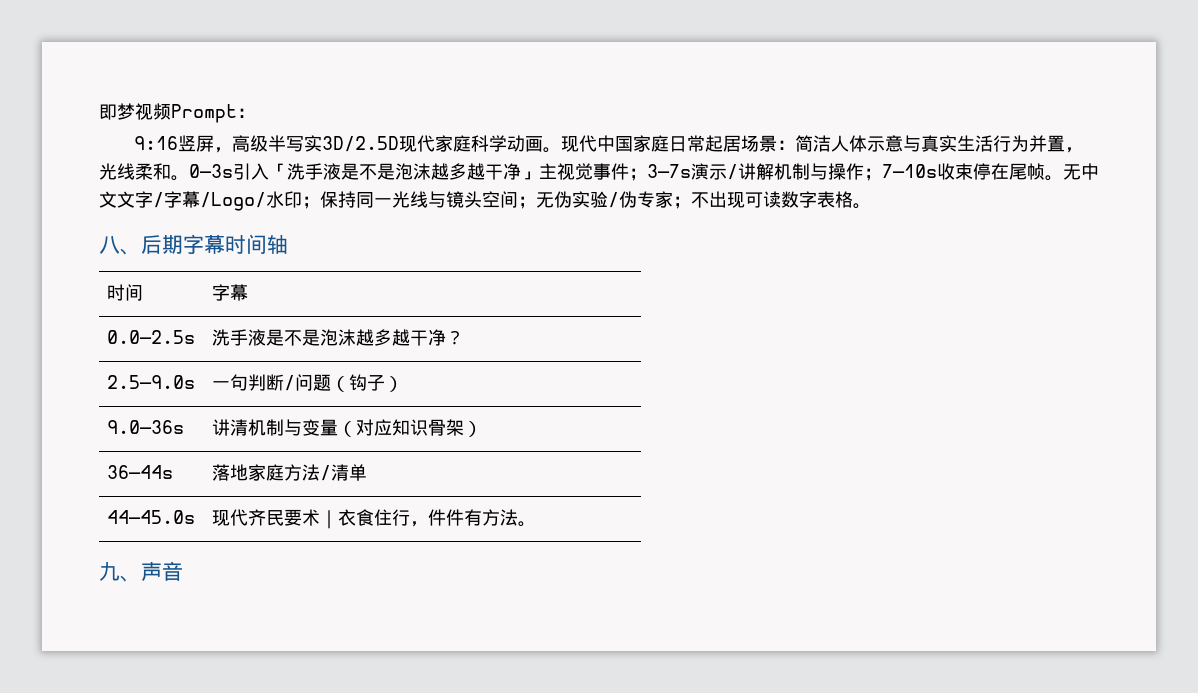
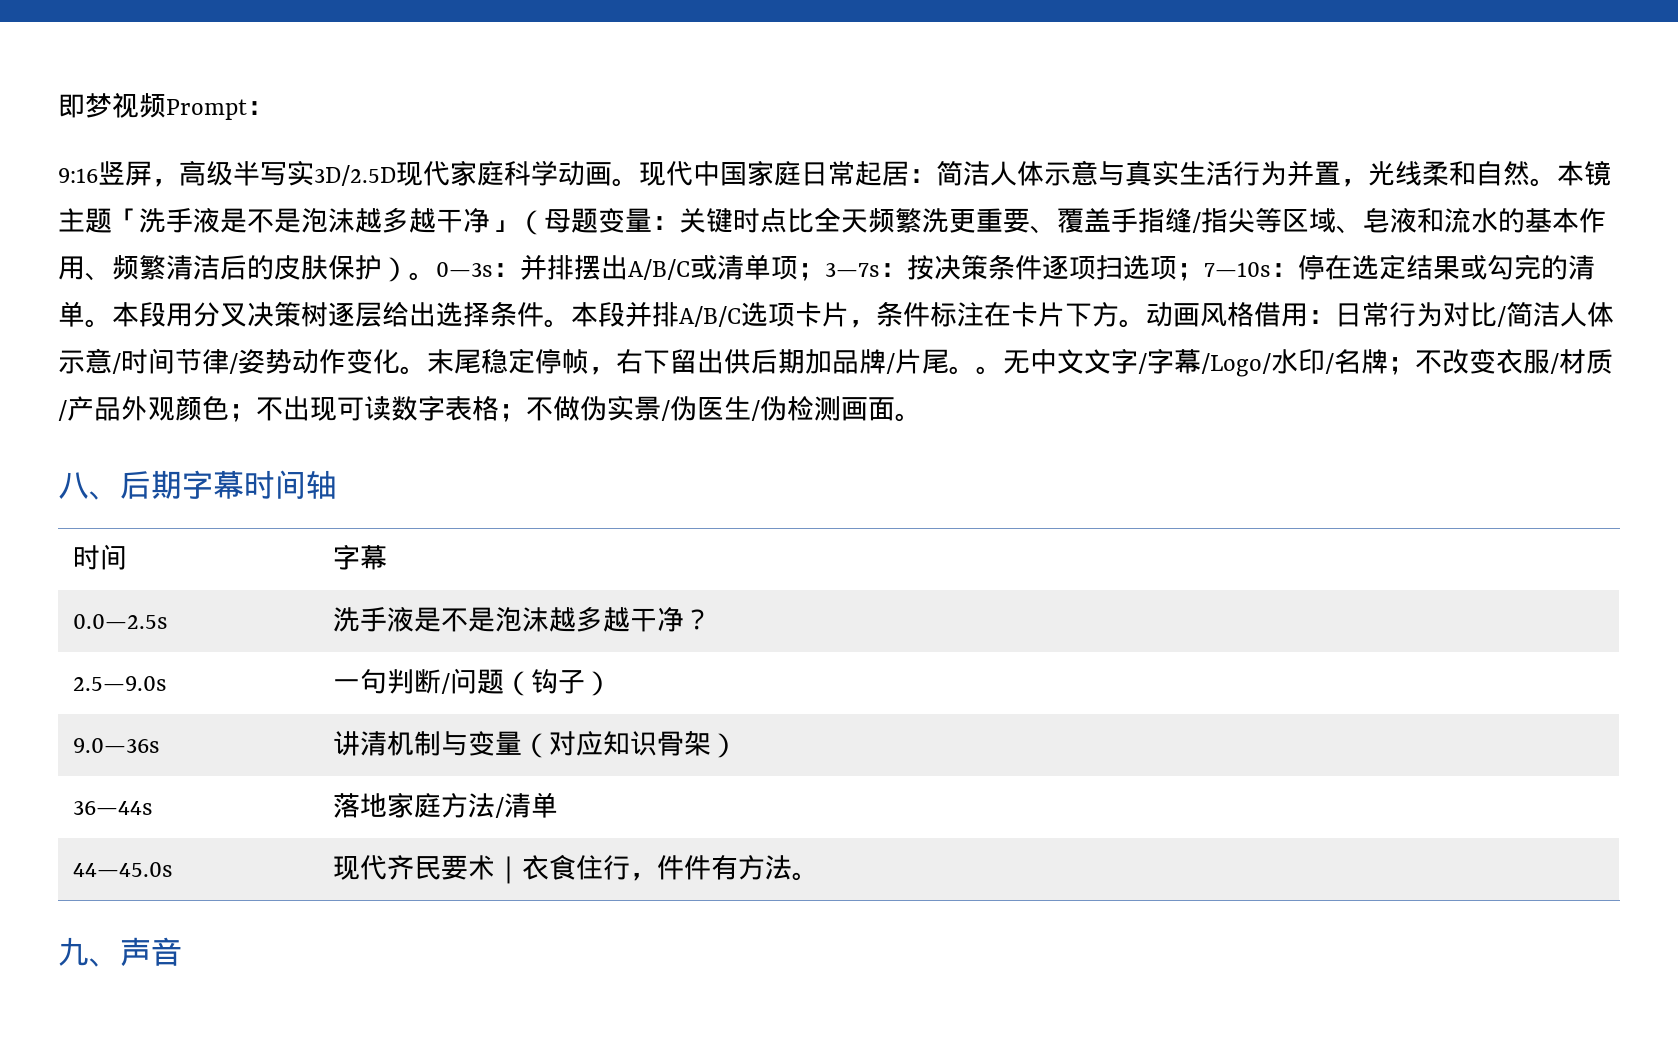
- 现代中国家庭日常起居场景：简洁人体示意与真实生活行为并置，光线柔和。0—3s引入「洗手液是不是泡沫越多越干净」主视觉事件；3—7s演示/讲解机制与操作；7—10s收束停在尾帧。
+ 现代中国家庭日常起居：简洁人体示意与真实生活行为并置，光线柔和自然。本镜主题「洗手液是不是泡沫越多越干净」（母题变量：关键时点比全天频繁洗更重要、覆盖手指缝/指尖等区域、皂液和流水的基本作用、频繁清洁后的皮肤保护）。0—3s：并排摆出A/B/C或清单项；3—7s：按决策条件逐项扫选项；7—10s：停在选定结果或勾完的清单。本段用分叉决策树逐层给出选择条件。本段并排A/B/C选项卡片，条件标注在卡片下方。动画风格借用：日常行为对比/简洁人体示意/时间节律/姿势动作变化。末尾稳定停帧，右下留出供后期加品牌/片尾。。
- 无中文文字/字幕/Logo/水印；保持同一光线与镜头空间；无伪实验/伪专家；不出现可读数字表格。
+ 无中文文字/字幕/Logo/水印/名牌；不改变衣服/材质/产品外观颜色；不出现可读数字表格；不做伪实景/伪医生/伪检测画面。

